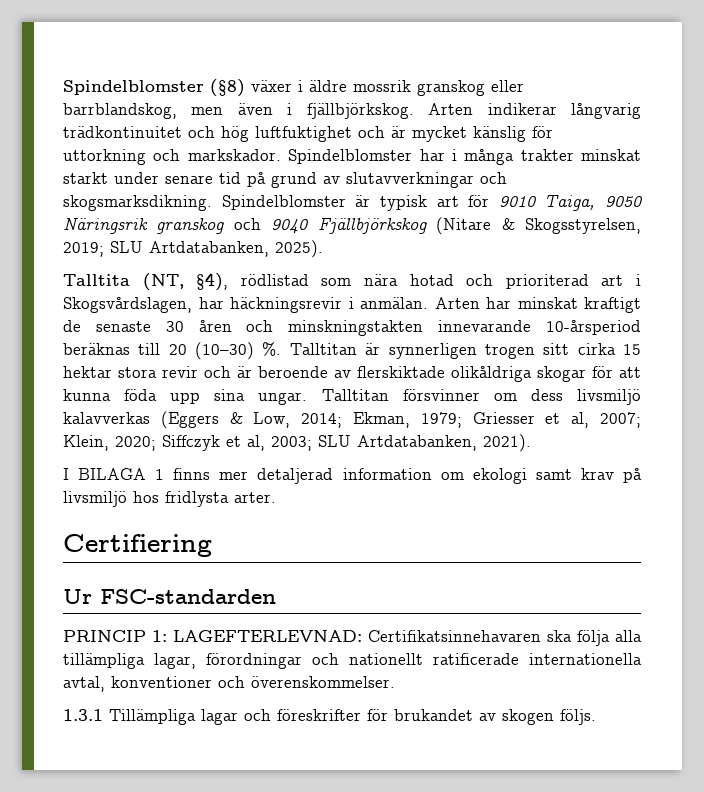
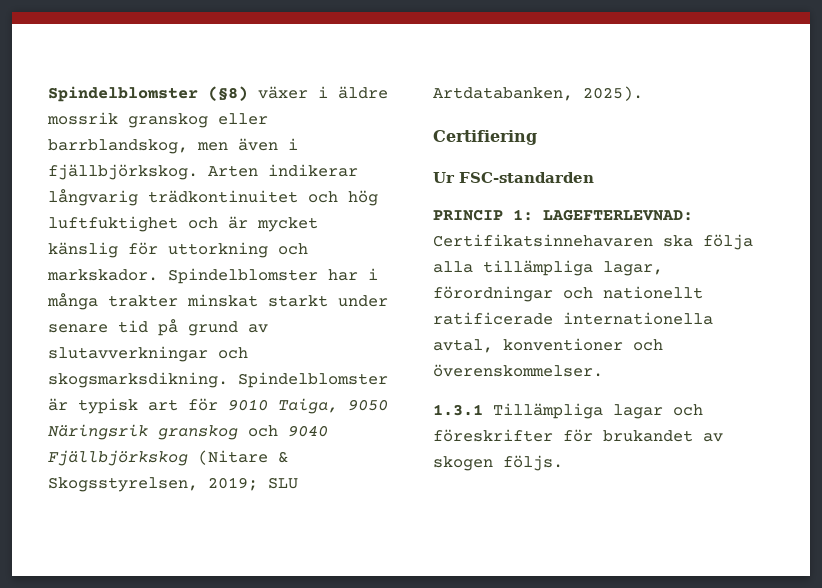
- Talltita (NT, §4), rödlistad som nära hotad och prioriterad art i Skogsvårdslagen, har häckningsrevir i anmälan. Arten har minskat kraftigt de senaste 30 åren och minskningstakten innevarande 10-årsperiod beräknas till 20 (10–30) %. Talltitan är synnerligen trogen sitt cirka 15 hektar stora revir och är beroende av flerskiktade olikåldriga skogar för att kunna föda upp sina ungar. Talltitan försvinner om dess livsmiljö kalavverkas (Eggers & Low, 2014; Ekman, 1979; Griesser et al, 2007; Klein, 2020; Siffczyk et al, 2003; SLU Artdatabanken, 2021).
- I BILAGA 1 finns mer detaljerad information om ekologi samt krav på livsmiljö hos fridlysta arter.

